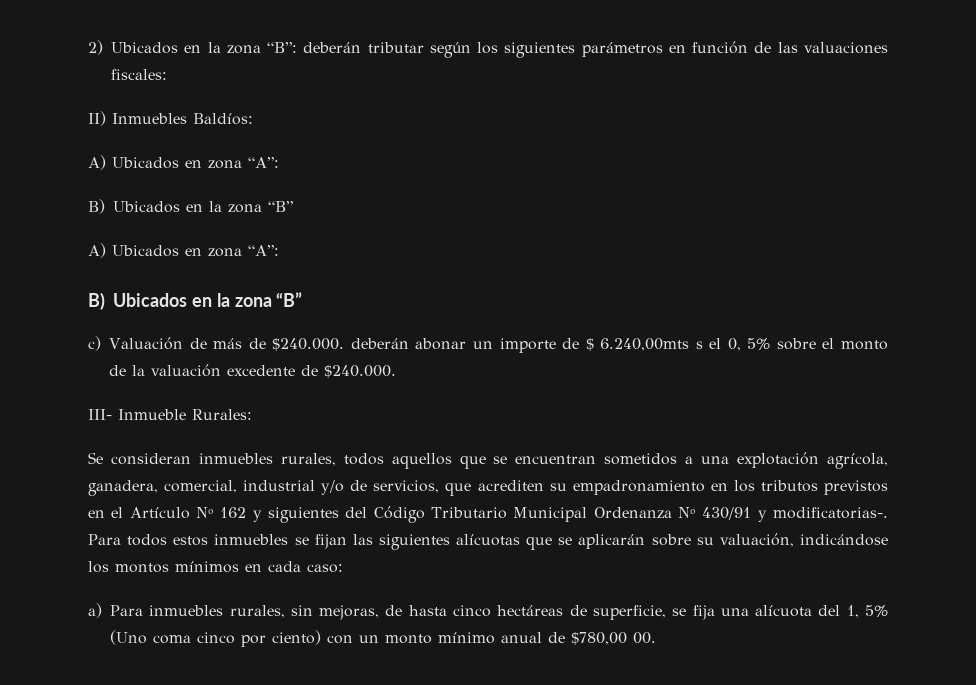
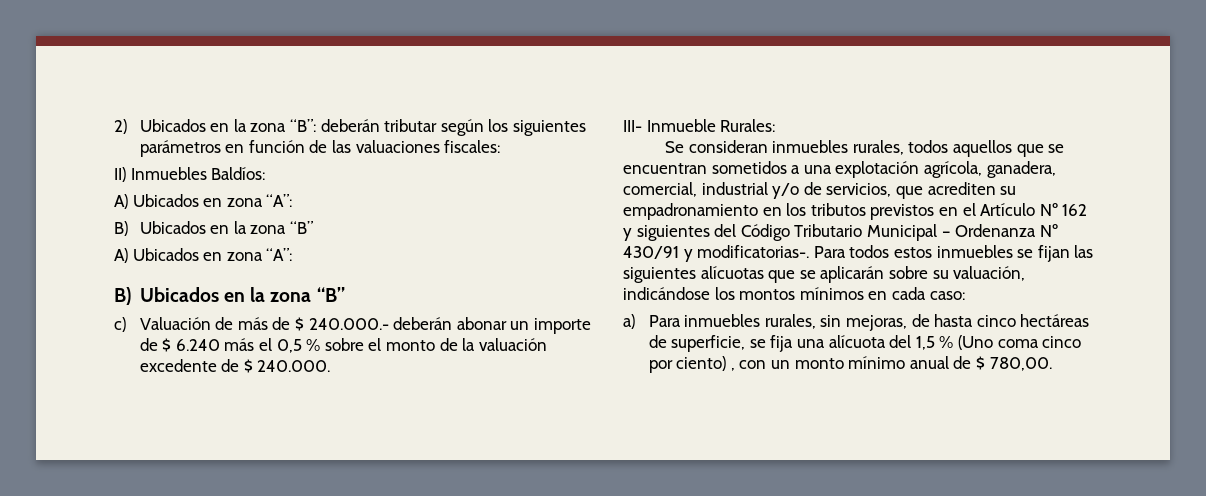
- c) Valuación de más de $240.000. deberán abonar un importe de $ 6.240,00mts s el 0, 5% sobre el monto de la valuación excedente de $240.000.
+ c) Valuación de más de $ 240.000.- deberán abonar un importe de $ 6.240 más el 0,5 % sobre el monto de la valuación excedente de $ 240.000.
- Se consideran inmuebles rurales, todos aquellos que se encuentran sometidos a una explotación agrícola, ganadera, comercial, industrial y/o de servicios, que acrediten su empadronamiento en los tributos previstos en el Artículo Nº 162 y siguientes del Código Tributario Municipal Ordenanza Nº 430/91 y modificatorias-.
+ Se consideran inmuebles rurales, todos aquellos que se encuentran sometidos a una explotación agrícola, ganadera, comercial, industrial y/o de servicios, que acrediten su empadronamiento en los tributos previstos en el Artículo Nº 162 y siguientes del Código Tributario Municipal – Ordenanza Nº 430/91 y modificatorias-.
- a) Para inmuebles rurales, sin mejoras, de hasta cinco hectáreas de superficie, se fija una alícuota del 1, 5% (Uno coma cinco por ciento) con un monto mínimo anual de $780,00 00.
+ a) Para inmuebles rurales, sin mejoras, de hasta cinco hectáreas de superficie, se fija una alícuota del 1,5 % (Uno coma cinco por ciento) , con un monto mínimo anual de $ 780,00.

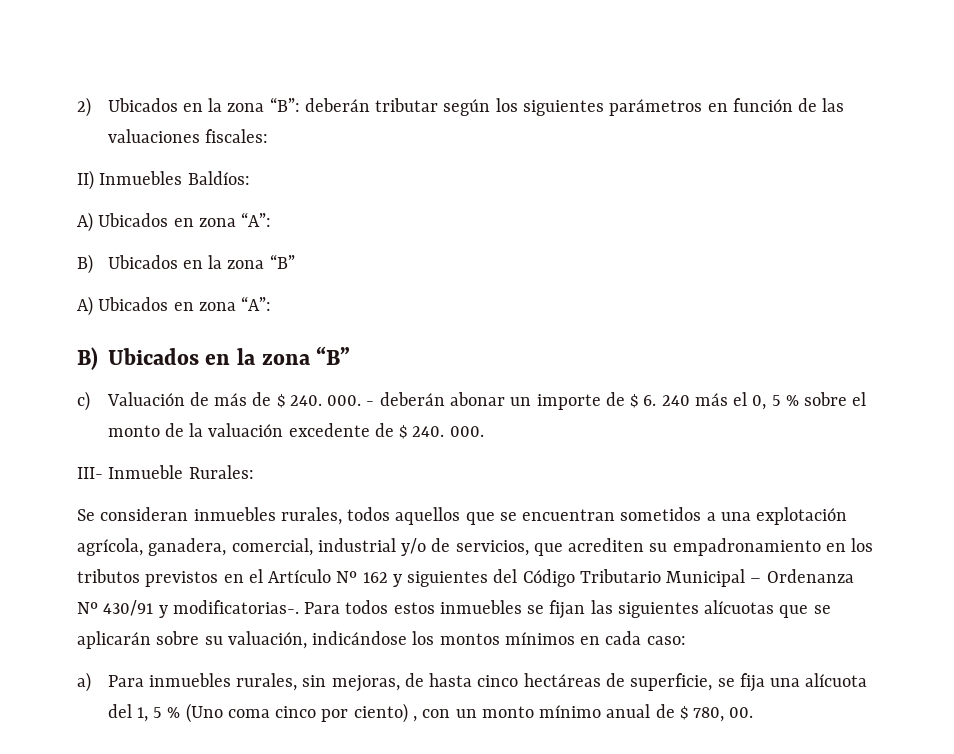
- c) Valuación de más de $ 240.000.- deberán abonar un importe de $ 6.240 más el 0,5 % sobre el monto de la valuación excedente de $ 240.000.
+ c) Valuación de más de $ 240. 000. - deberán abonar un importe de $ 6. 240 más el 0, 5 % sobre el monto de la valuación excedente de $ 240. 000.
- a) Para inmuebles rurales, sin mejoras, de hasta cinco hectáreas de superficie, se fija una alícuota del 1,5 % (Uno coma cinco por ciento) , con un monto mínimo anual de $ 780,00.
+ a) Para inmuebles rurales, sin mejoras, de hasta cinco hectáreas de superficie, se fija una alícuota del 1, 5 % (Uno coma cinco por ciento) , con un monto mínimo anual de $ 780, 00.

